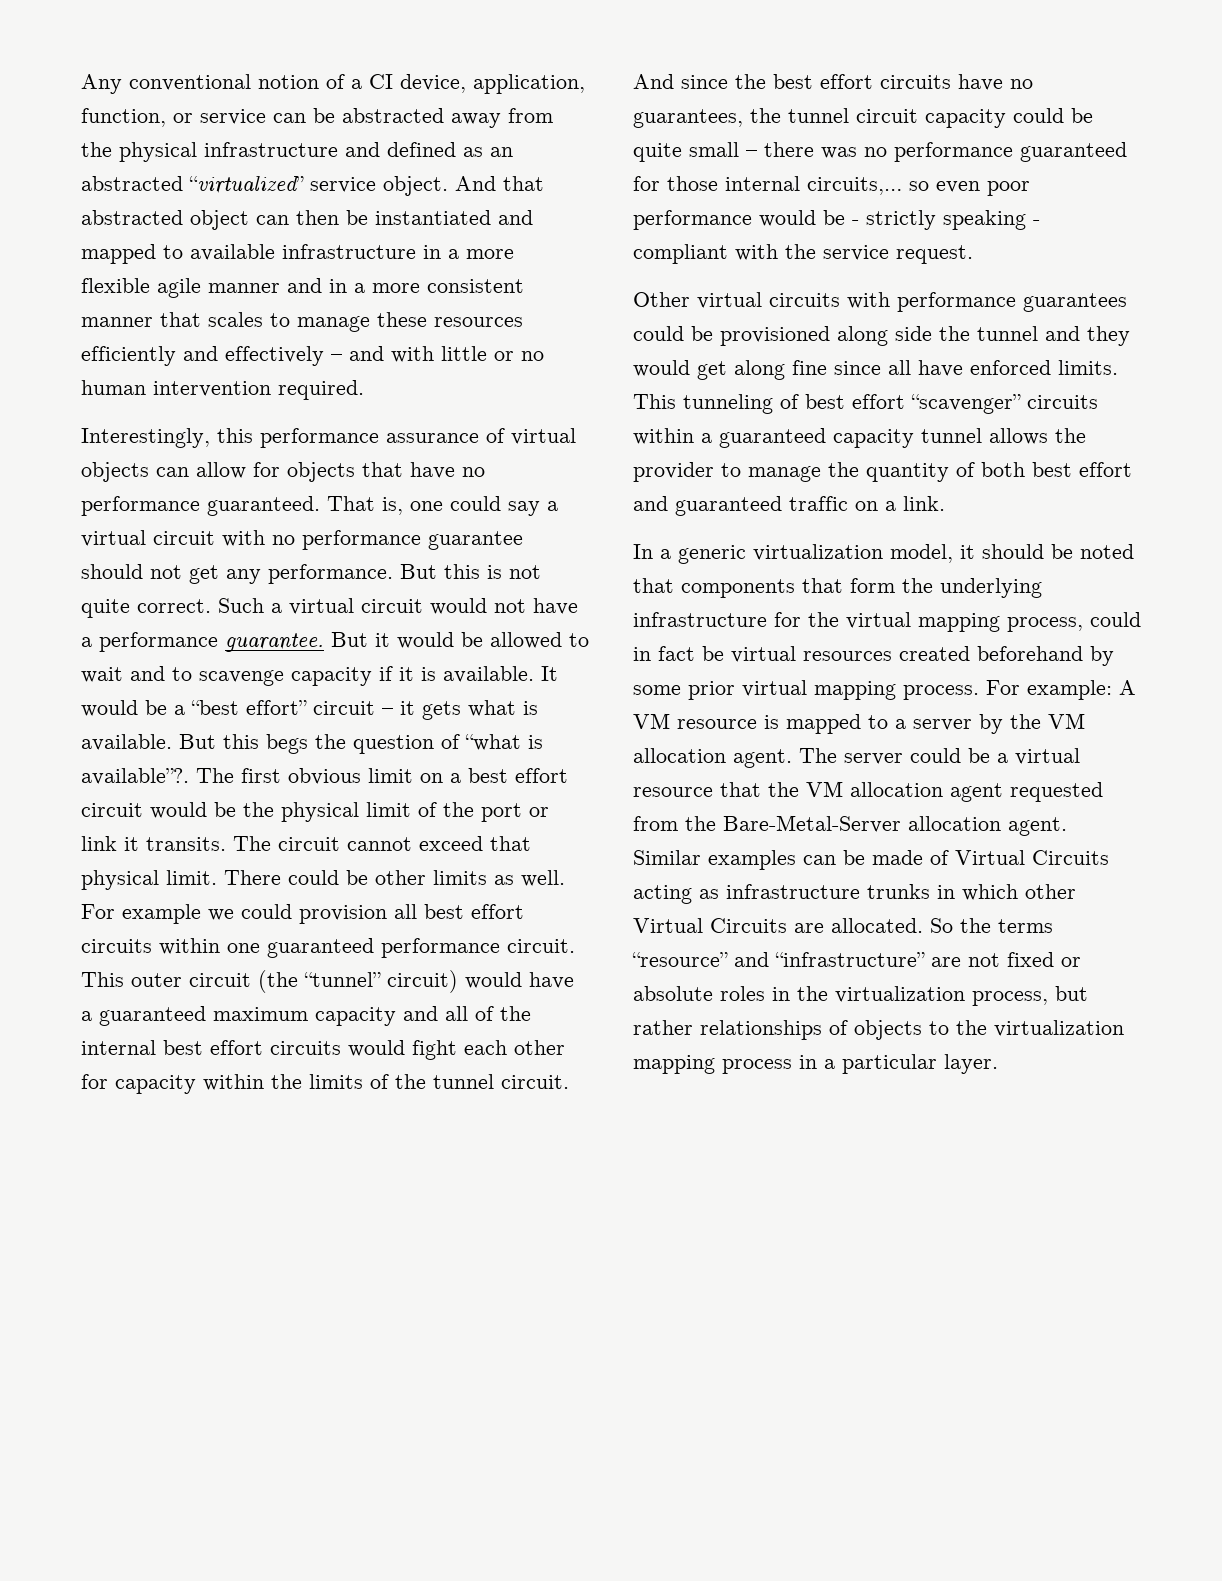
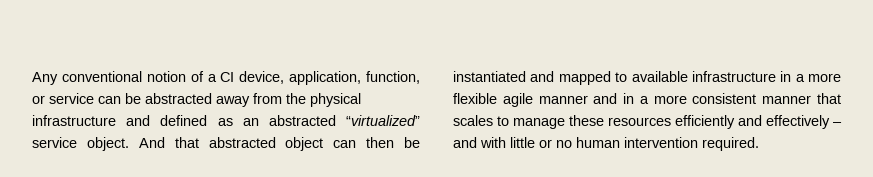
- Interestingly, this performance assurance of virtual objects can allow for objects that have no performance guaranteed. That is, one could say a virtual circuit with no performance guarantee should not get any performance. But this is not quite correct. Such a virtual circuit would not have a performance guarantee. But it would be allowed to wait and to scavenge capacity if it is available. It would be a “best effort” circuit – it gets what is available. But this begs the question of “what is available”?. The first obvious limit on a best effort circuit would be the physical limit of the port or link it transits. The circuit cannot exceed that physical limit. There could be other limits as well. For example we could provision all best effort circuits within one guaranteed performance circuit. This outer circuit (the “tunnel” circuit) would have a guaranteed maximum capacity and all of the internal best effort circuits would fight each other for capacity within the limits of the tunnel circuit. And since the best effort circuits have no guarantees, the tunnel circuit capacity could be quite small – there was no performance guaranteed for those internal circuits,… so even poor performance would be - strictly speaking - compliant with the service request.
- Other virtual circuits with performance guarantees could be provisioned along side the tunnel and they would get along fine since all have enforced limits. This tunneling of best effort “scavenger” circuits within a guaranteed capacity tunnel allows the provider to manage the quantity of both best effort and guaranteed traffic on a link.
- In a generic virtualization model, it should be noted that components that form the underlying infrastructure for the virtual mapping process, could in fact be virtual resources created beforehand by some prior virtual mapping process. For example: A VM resource is mapped to a server by the VM allocation agent. The server could be a virtual resource that the VM allocation agent requested from the Bare-Metal-Server allocation agent. Similar examples can be made of Virtual Circuits acting as infrastructure trunks in which other Virtual Circuits are allocated. So the terms “resource” and “infrastructure” are not fixed or absolute roles in the virtualization process, but rather relationships of objects to the virtualization mapping process in a particular layer.

